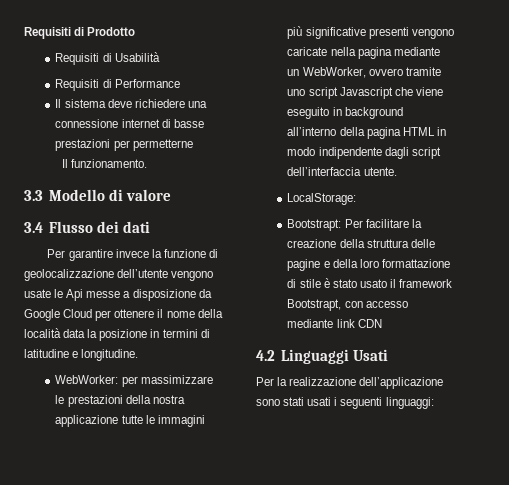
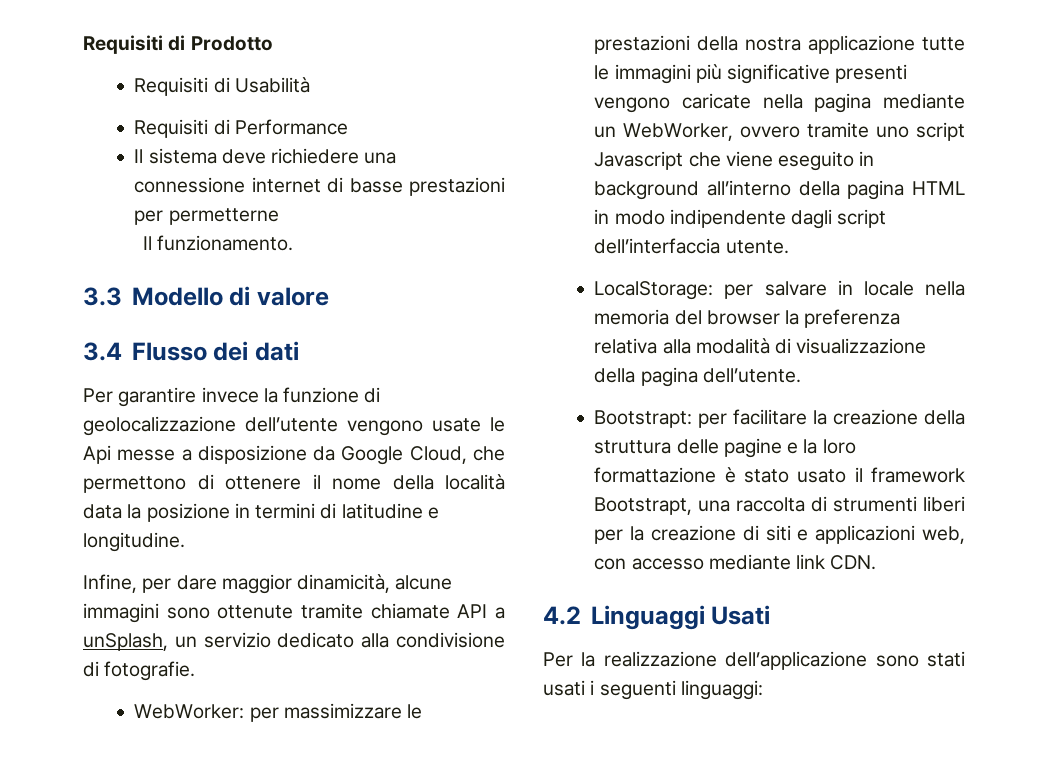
- Per garantire invece la funzione di geolocalizzazione dell’utente vengono usate le Api messe a disposizione da Google Cloud per ottenere il nome della località data la posizione in termini di latitudine e longitudine.
+ Per garantire invece la funzione di geolocalizzazione dell’utente vengono usate le Api messe a disposizione da Google Cloud, che permettono di ottenere il nome della località data la posizione in termini di latitudine e longitudine.
+ Infine, per dare maggior dinamicità, alcune immagini sono ottenute tramite chiamate API a unSplash, un servizio dedicato alla condivisione di fotografie.
- LocalStorage:
+ LocalStorage: per salvare in locale nella memoria del browser la preferenza relativa alla modalità di visualizzazione della pagina dell’utente.
- Bootstrapt: Per facilitare la creazione della struttura delle pagine e della loro formattazione di stile è stato usato il framework Bootstrapt, con accesso mediante link CDN
+ Bootstrapt: per facilitare la creazione della struttura delle pagine e la loro formattazione è stato usato il framework Bootstrapt, una raccolta di strumenti liberi per la creazione di siti e applicazioni web, con accesso mediante link CDN.

